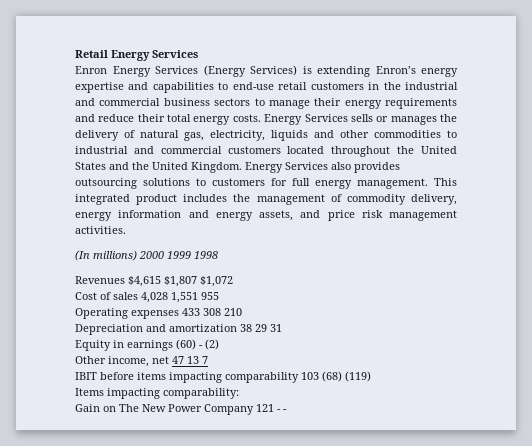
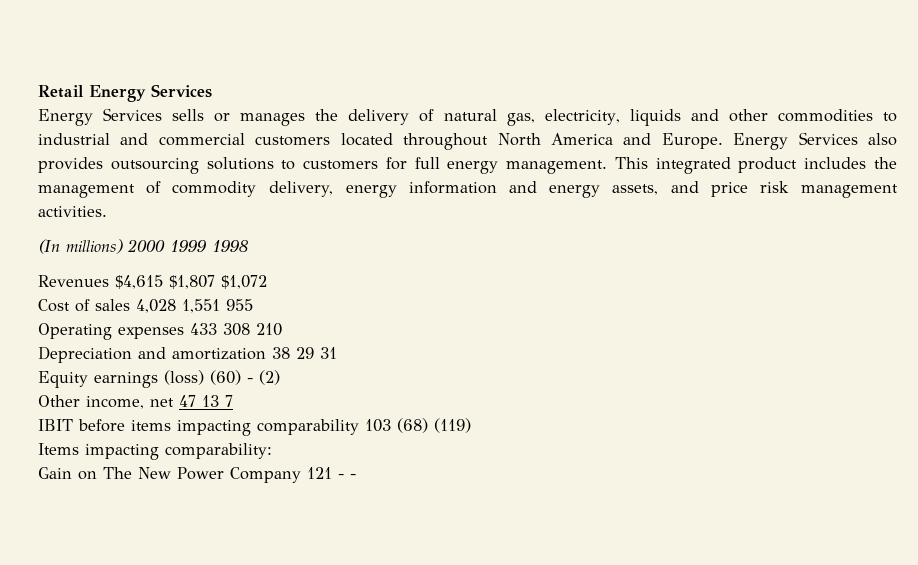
- Enron Energy Services (Energy Services) is extending Enron’s energy expertise and capabilities to end-use retail customers in the industrial and commercial business sectors to manage their energy requirements and reduce their total energy costs. Energy Services sells or manages the delivery of natural gas, electricity, liquids and other commodities to industrial and commercial customers located throughout the United States and the United Kingdom.
+ Energy Services sells or manages the delivery of natural gas, electricity, liquids and other commodities to industrial and commercial customers located throughout North America and Europe.
- Equity in earnings (60) - (2)
+ Equity earnings (loss) (60) - (2)

